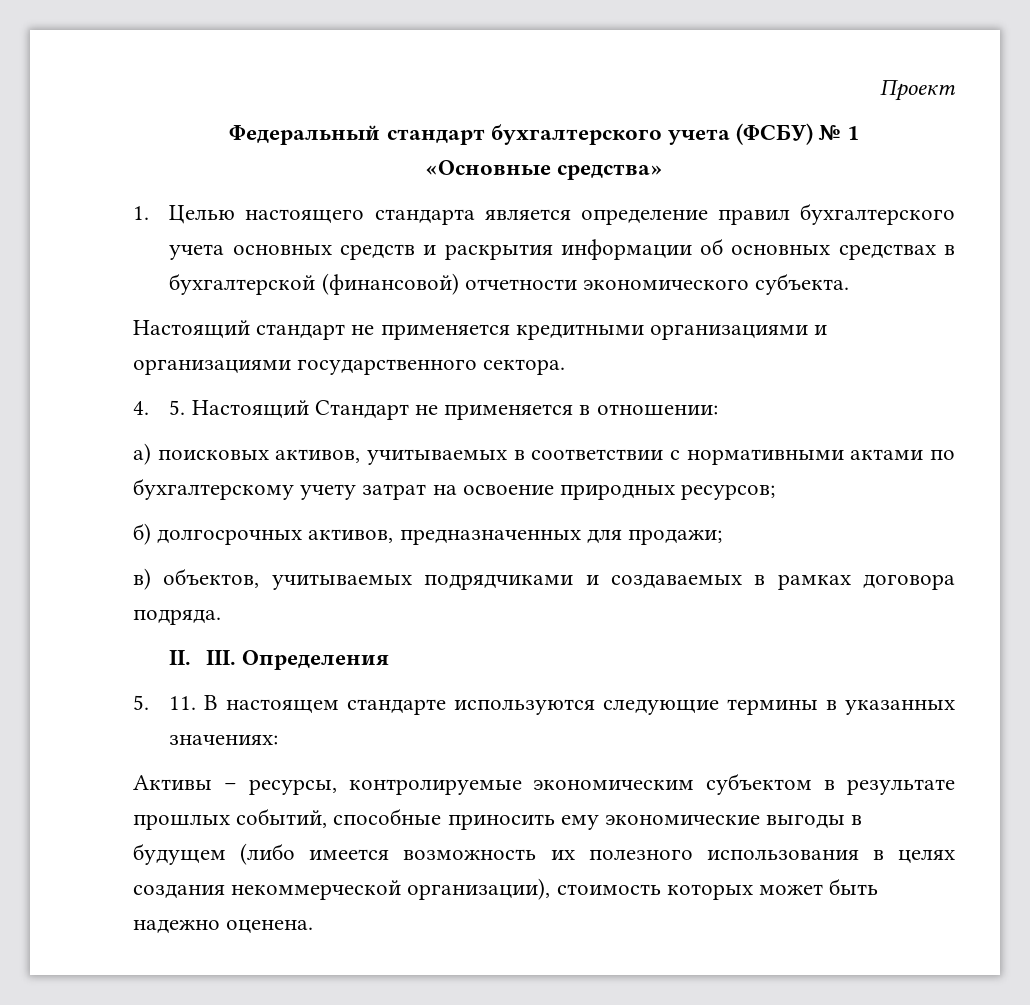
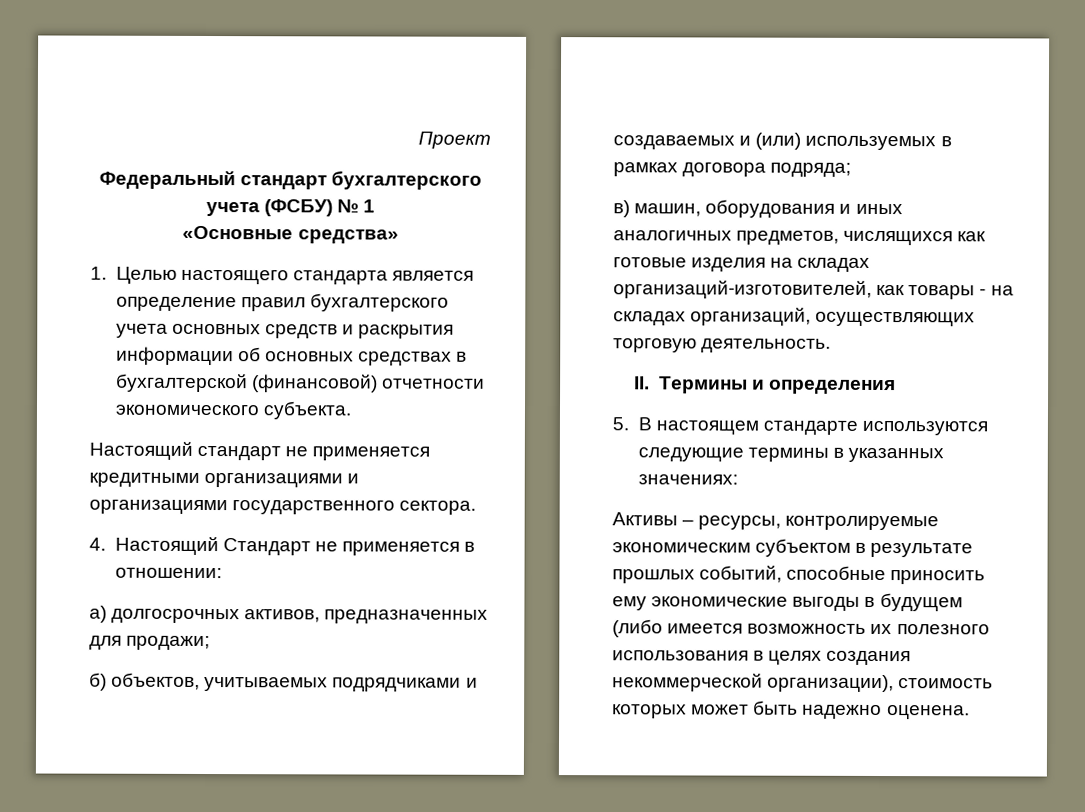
- 4. 5. Настоящий Стандарт не применяется в отношении:
+ 4. Настоящий Стандарт не применяется в отношении:
- а) поисковых активов, учитываемых в соответствии с нормативными актами по бухгалтерскому учету затрат на освоение природных ресурсов;
- б) долгосрочных активов, предназначенных для продажи;
+ а) долгосрочных активов, предназначенных для продажи;
- в) объектов, учитываемых подрядчиками и создаваемых в рамках договора подряда.
- II. III. Определения
- 5. 11. В настоящем стандарте используются следующие термины в указанных значениях:
+ б) объектов, учитываемых подрядчиками и создаваемых и (или) используемых в рамках договора подряда;
+ в) машин, оборудования и иных аналогичных предметов, числящихся как готовые изделия на складах организаций-изготовителей, как товары - на складах организаций, осуществляющих торговую деятельность.
+ II. Термины и определения
+ 5. В настоящем стандарте используются следующие термины в указанных значениях:

